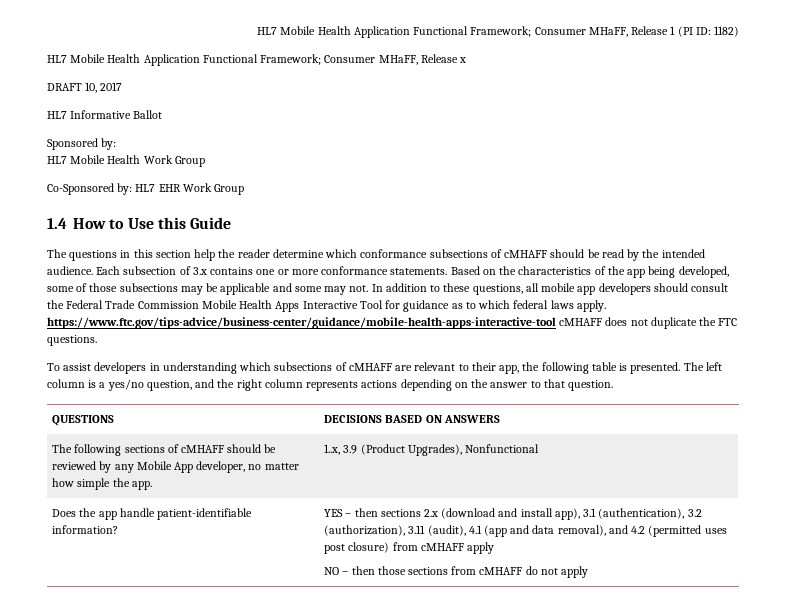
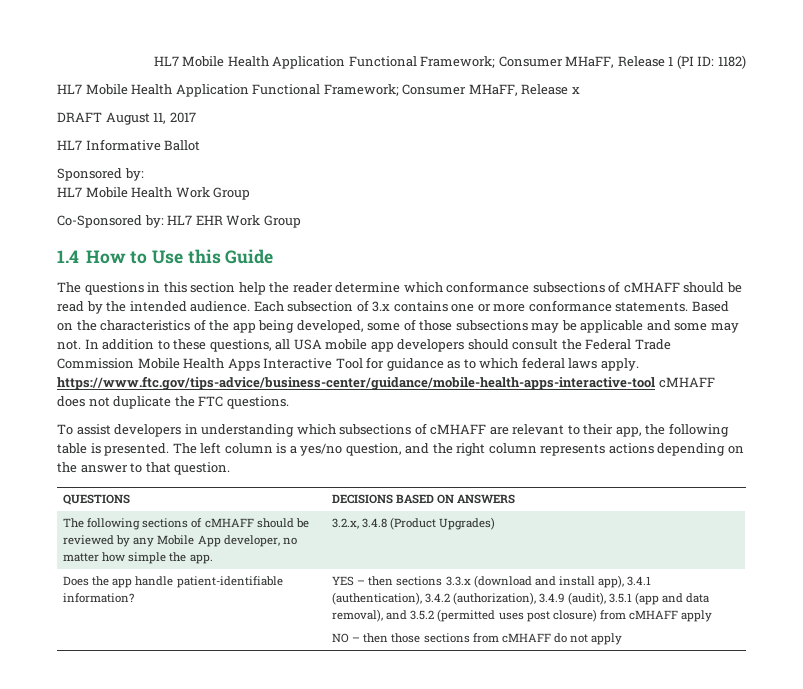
- DRAFT 10, 2017
+ DRAFT August 11, 2017
- In addition to these questions, all mobile app developers should consult the Federal Trade Commission Mobile Health Apps Interactive Tool for guidance as to which federal laws apply. https://www.ftc.gov/tips-advice/business-center/guidance/mobile-health-apps-interactive-tool cMHAFF does not duplicate the FTC questions.
+ In addition to these questions, all USA mobile app developers should consult the Federal Trade Commission Mobile Health Apps Interactive Tool for guidance as to which federal laws apply. https://www.ftc.gov/tips-advice/business-center/guidance/mobile-health-apps-interactive-tool cMHAFF does not duplicate the FTC questions.
- The following sections of cMHAFF should be reviewed by any Mobile App developer, no matter how simple the app. | 1..x, 3.9 (Product Upgrades), Nonfunctional
+ The following sections of cMHAFF should be reviewed by any Mobile App developer, no matter how simple the app. | 3.2.x, 3.4.8 (Product Upgrades)
- YES – then sections 2.x (download and install app), 3.1 (authentication), 3.2 (authorization), 3.11 (audit), 4.1 (app and data removal), and 4.2 (permitted uses post closure) from cMHAFF apply
+ YES – then sections 3.3.x (download and install app), 3.4.1 (authentication), 3.4.2 (authorization), 3.4.9 (audit), 3.5.1 (app and data removal), and 3.5.2 (permitted uses post closure) from cMHAFF apply

